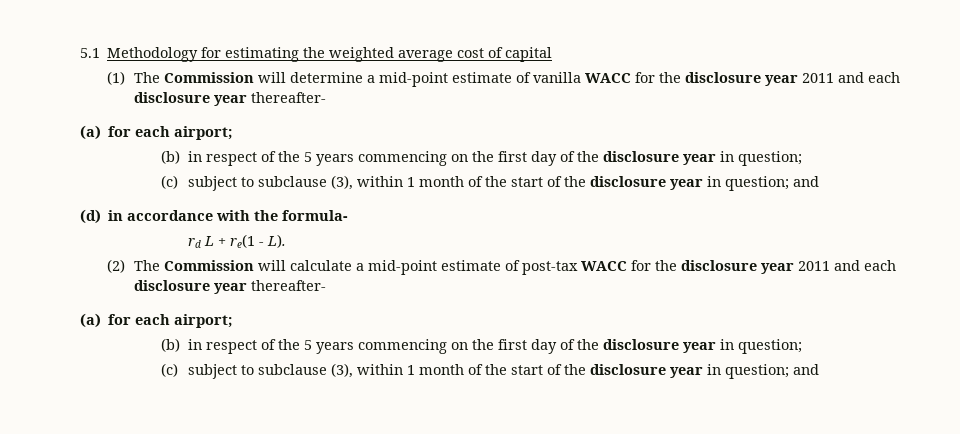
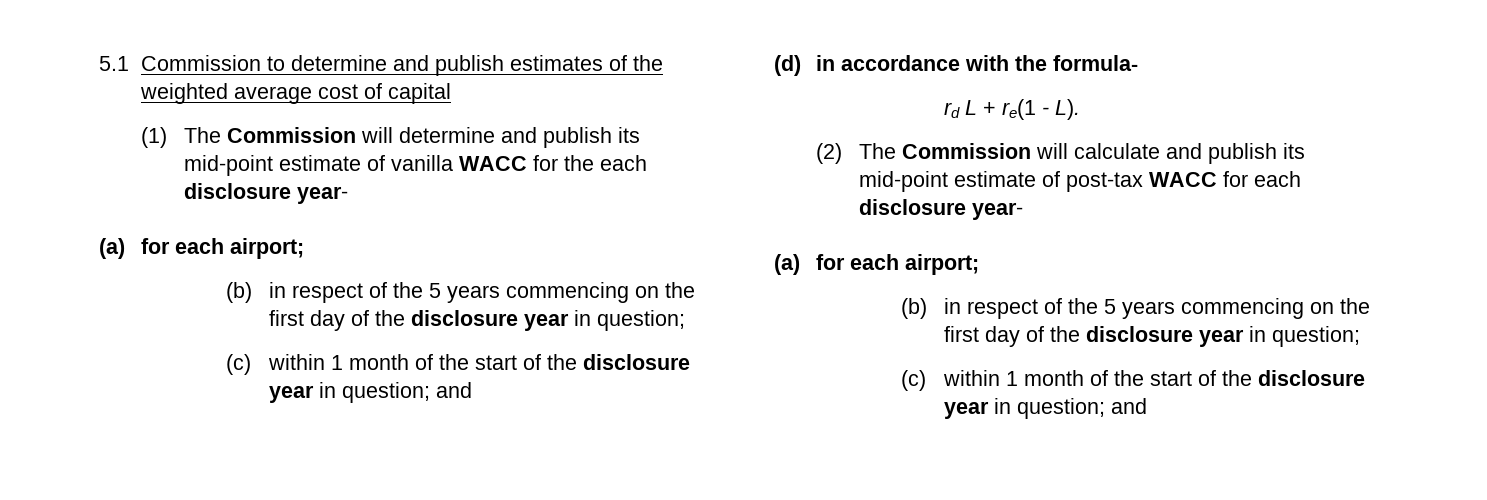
- 5.1 Methodology for estimating the weighted average cost of capital
+ 5.1 Commission to determine and publish estimates of the weighted average cost of capital
- (1) The Commission will determine a mid-point estimate of vanilla WACC for the disclosure year 2011 and each disclosure year thereafter-
+ (1) The Commission will determine and publish its mid-point estimate of vanilla WACC for the each disclosure year-
  (a) for each airport;
  (b) in respect of the 5 years commencing on the first day of the disclosure year in question;
- (c) subject to subclause (3), within 1 month of the start of the disclosure year in question; and
+ (c) within 1 month of the start of the disclosure year in question; and
- (2) The Commission will calculate a mid-point estimate of post-tax WACC for the disclosure year 2011 and each disclosure year thereafter-
+ (2) The Commission will calculate and publish its mid-point estimate of post-tax WACC for each disclosure year-
  (a) for each airport;
  (b) in respect of the 5 years commencing on the first day of the disclosure year in question;
- (c) subject to subclause (3), within 1 month of the start of the disclosure year in question; and
+ (c) within 1 month of the start of the disclosure year in question; and

